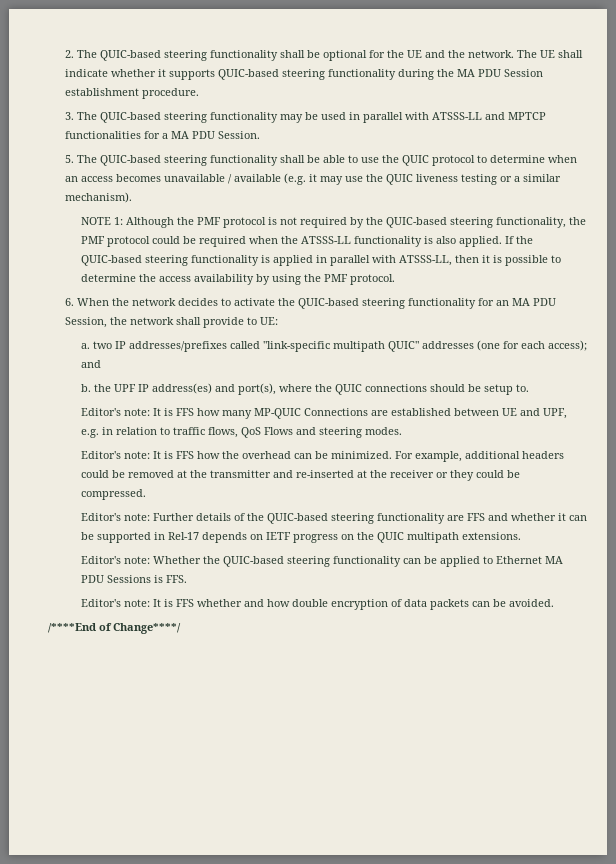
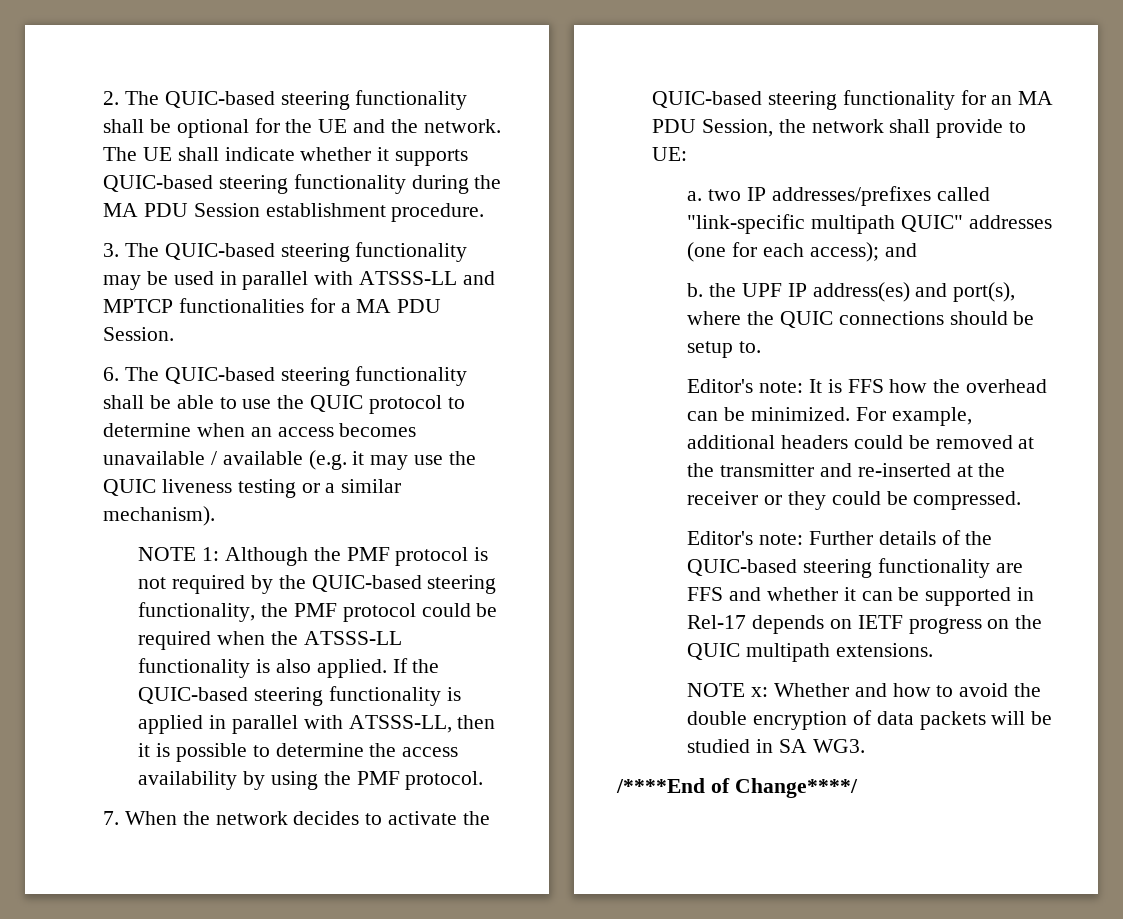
- 5. The QUIC-based steering functionality shall be able to use the QUIC protocol to determine when an access becomes unavailable / available (e.g. it may use the QUIC liveness testing or a similar mechanism).
+ 6. The QUIC-based steering functionality shall be able to use the QUIC protocol to determine when an access becomes unavailable / available (e.g. it may use the QUIC liveness testing or a similar mechanism).
- 6. When the network decides to activate the QUIC-based steering functionality for an MA PDU Session, the network shall provide to UE:
+ 7. When the network decides to activate the QUIC-based steering functionality for an MA PDU Session, the network shall provide to UE:
- Editor's note: It is FFS how many MP-QUIC Connections are established between UE and UPF, e.g. in relation to traffic flows, QoS Flows and steering modes.
- Editor's note: Whether the QUIC-based steering functionality can be applied to Ethernet MA PDU Sessions is FFS.
- Editor's note: It is FFS whether and how double encryption of data packets can be avoided.
+ NOTE x: Whether and how to avoid the double encryption of data packets will be studied in SA WG3.

